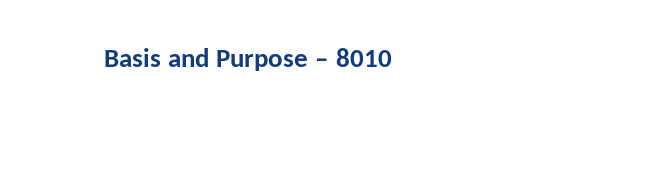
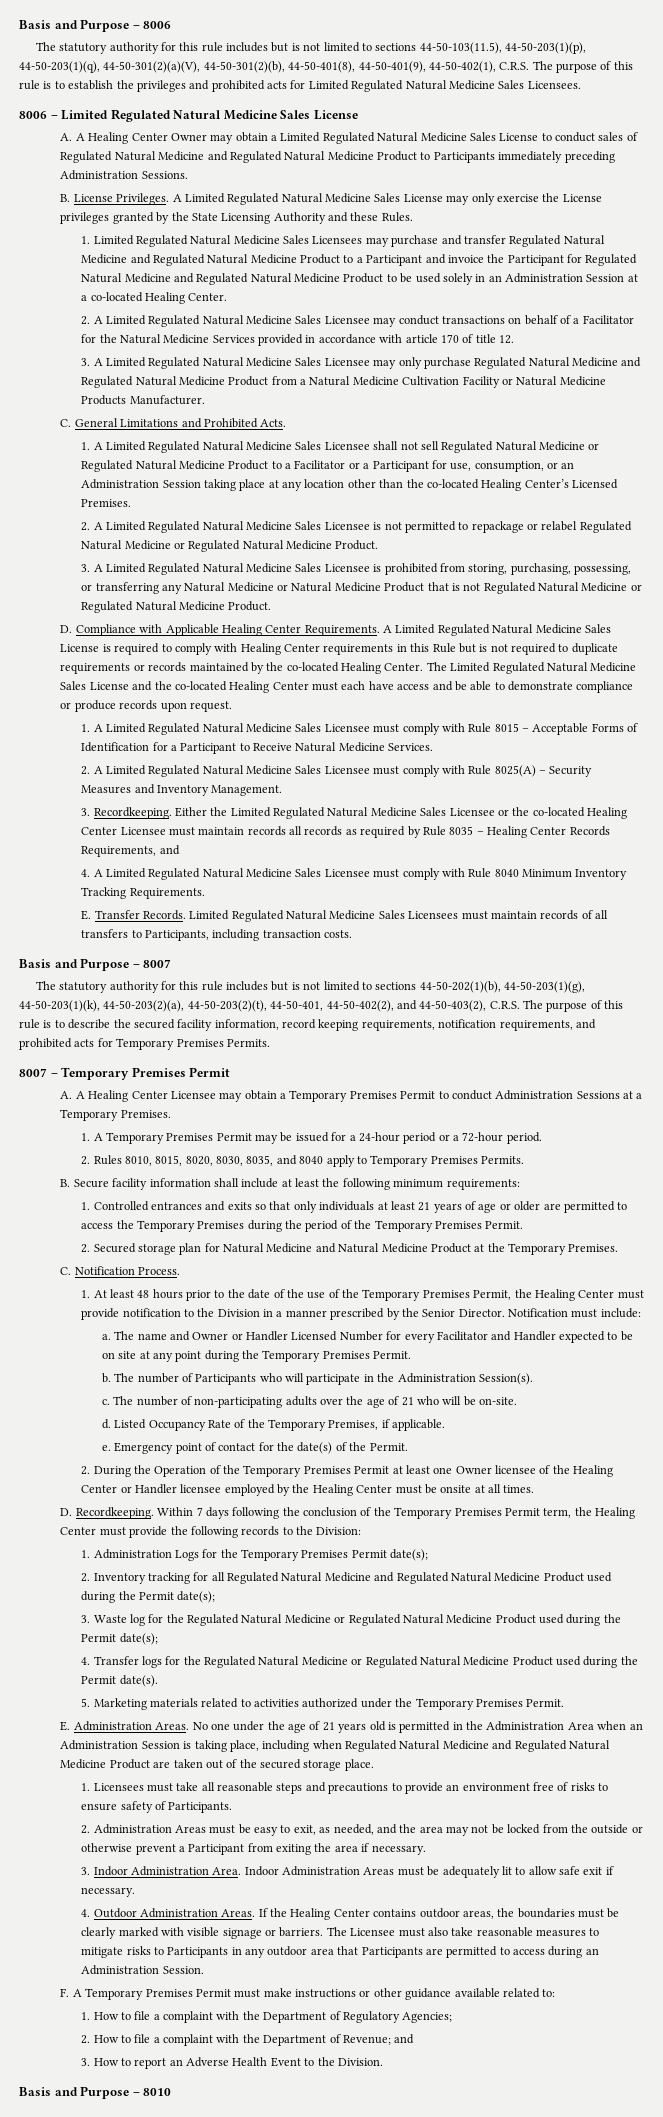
+ Basis and Purpose – 8006
+ The statutory authority for this rule includes but is not limited to sections 44-50-103(11.5), 44-50-203(1)(p), 44-50-203(1)(q), 44-50-301(2)(a)(V), 44-50-301(2)(b), 44-50-401(8), 44-50-401(9), 44-50-402(1), C.R.S. The purpose of this rule is to establish the privileges and prohibited acts for Limited Regulated Natural Medicine Sales Licensees.
+ 8006 – Limited Regulated Natural Medicine Sales License
+ A. A Healing Center Owner may obtain a Limited Regulated Natural Medicine Sales License to conduct sales of Regulated Natural Medicine and Regulated Natural Medicine Product to Participants immediately preceding Administration Sessions.
+ B. License Privileges. A Limited Regulated Natural Medicine Sales License may only exercise the License privileges granted by the State Licensing Authority and these Rules.
+ 1. Limited Regulated Natural Medicine Sales Licensees may purchase and transfer Regulated Natural Medicine and Regulated Natural Medicine Product to a Participant and invoice the Participant for Regulated Natural Medicine and Regulated Natural Medicine Product to be used solely in an Administration Session at a co-located Healing Center.
+ 2. A Limited Regulated Natural Medicine Sales Licensee may conduct transactions on behalf of a Facilitator for the Natural Medicine Services provided in accordance with article 170 of title 12.
+ 3. A Limited Regulated Natural Medicine Sales Licensee may only purchase Regulated Natural Medicine and Regulated Natural Medicine Product from a Natural Medicine Cultivation Facility or Natural Medicine Products Manufacturer.
+ C. General Limitations and Prohibited Acts.
+ 1. A Limited Regulated Natural Medicine Sales Licensee shall not sell Regulated Natural Medicine or Regulated Natural Medicine Product to a Facilitator or a Participant for use, consumption, or an Administration Session taking place at any location other than the co-located Healing Center’s Licensed Premises.
+ 2. A Limited Regulated Natural Medicine Sales Licensee is not permitted to repackage or relabel Regulated Natural Medicine or Regulated Natural Medicine Product.
+ 3. A Limited Regulated Natural Medicine Sales Licensee is prohibited from storing, purchasing, possessing, or transferring any Natural Medicine or Natural Medicine Product that is not Regulated Natural Medicine or Regulated Natural Medicine Product.
+ D. Compliance with Applicable Healing Center Requirements. A Limited Regulated Natural Medicine Sales License is required to comply with Healing Center requirements in this Rule but is not required to duplicate requirements or records maintained by the co-located Healing Center. The Limited Regulated Natural Medicine Sales License and the co-located Healing Center must each have access and be able to demonstrate compliance or produce records upon request.
+ 1. A Limited Regulated Natural Medicine Sales Licensee must comply with Rule 8015 – Acceptable Forms of Identification for a Participant to Receive Natural Medicine Services.
+ 2. A Limited Regulated Natural Medicine Sales Licensee must comply with Rule 8025(A) – Security Measures and Inventory Management.
+ 3. Recordkeeping. Either the Limited Regulated Natural Medicine Sales Licensee or the co-located Healing Center Licensee must maintain records all records as required by Rule 8035 – Healing Center Records Requirements, and
+ 4. A Limited Regulated Natural Medicine Sales Licensee must comply with Rule 8040 Minimum Inventory Tracking Requirements.
+ E. Transfer Records. Limited Regulated Natural Medicine Sales Licensees must maintain records of all transfers to Participants, including transaction costs.
+ Basis and Purpose – 8007
+ The statutory authority for this rule includes but is not limited to sections 44-50-202(1)(b), 44-50-203(1)(g), 44-50-203(1)(k), 44-50-203(2)(a), 44-50-203(2)(t), 44-50-401, 44-50-402(2), and 44-50-403(2), C.R.S. The purpose of this rule is to describe the secured facility information, record keeping requirements, notification requirements, and prohibited acts for Temporary Premises Permits.
+ 8007 – Temporary Premises Permit
+ A. A Healing Center Licensee may obtain a Temporary Premises Permit to conduct Administration Sessions at a Temporary Premises.
+ 1. A Temporary Premises Permit may be issued for a 24-hour period or a 72-hour period.
+ 2. Rules 8010, 8015, 8020, 8030, 8035, and 8040 apply to Temporary Premises Permits.
+ B. Secure facility information shall include at least the following minimum requirements:
+ 1. Controlled entrances and exits so that only individuals at least 21 years of age or older are permitted to access the Temporary Premises during the period of the Temporary Premises Permit.
+ 2. Secured storage plan for Natural Medicine and Natural Medicine Product at the Temporary Premises.
+ C. Notification Process.
+ 1. At least 48 hours prior to the date of the use of the Temporary Premises Permit, the Healing Center must provide notification to the Division in a manner prescribed by the Senior Director. Notification must include:
+ a. The name and Owner or Handler Licensed Number for every Facilitator and Handler expected to be on site at any point during the Temporary Premises Permit.
+ b. The number of Participants who will participate in the Administration Session(s).
+ c. The number of non-participating adults over the age of 21 who will be on-site.
+ d. Listed Occupancy Rate of the Temporary Premises, if applicable.
+ e. Emergency point of contact for the date(s) of the Permit.
+ 2. During the Operation of the Temporary Premises Permit at least one Owner licensee of the Healing Center or Handler licensee employed by the Healing Center must be onsite at all times.
+ D. Recordkeeping. Within 7 days following the conclusion of the Temporary Premises Permit term, the Healing Center must provide the following records to the Division:
+ 1. Administration Logs for the Temporary Premises Permit date(s);
+ 2. Inventory tracking for all Regulated Natural Medicine and Regulated Natural Medicine Product used during the Permit date(s);
+ 3. Waste log for the Regulated Natural Medicine or Regulated Natural Medicine Product used during the Permit date(s);
+ 4. Transfer logs for the Regulated Natural Medicine or Regulated Natural Medicine Product used during the Permit date(s).
+ 5. Marketing materials related to activities authorized under the Temporary Premises Permit.
+ E. Administration Areas. No one under the age of 21 years old is permitted in the Administration Area when an Administration Session is taking place, including when Regulated Natural Medicine and Regulated Natural Medicine Product are taken out of the secured storage place.
+ 1. Licensees must take all reasonable steps and precautions to provide an environment free of risks to ensure safety of Participants.
+ 2. Administration Areas must be easy to exit, as needed, and the area may not be locked from the outside or otherwise prevent a Participant from exiting the area if necessary.
+ 3. Indoor Administration Area. Indoor Administration Areas must be adequately lit to allow safe exit if necessary.
+ 4. Outdoor Administration Areas. If the Healing Center contains outdoor areas, the boundaries must be clearly marked with visible signage or barriers. The Licensee must also take reasonable measures to mitigate risks to Participants in any outdoor area that Participants are permitted to access during an Administration Session.
+ F. A Temporary Premises Permit must make instructions or other guidance available related to:
+ 1. How to file a complaint with the Department of Regulatory Agencies;
+ 2. How to file a complaint with the Department of Revenue; and
+ 3. How to report an Adverse Health Event to the Division.

